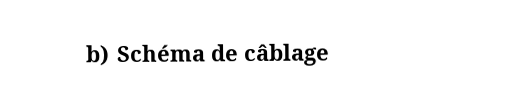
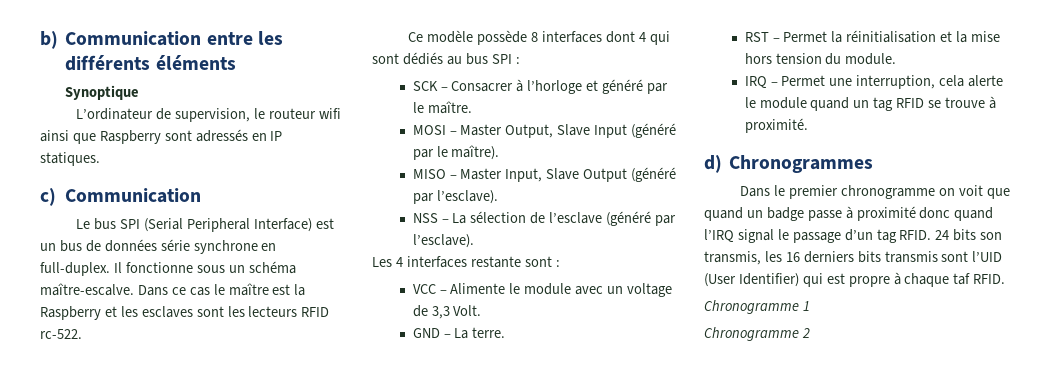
- b) Schéma de câblage
+ b) Communication entre les différents éléments
+ Synoptique
+ L’ordinateur de supervision, le routeur wifi ainsi que Raspberry sont adressés en IP statiques.
+ c) Communication
+ Le bus SPI (Serial Peripheral Interface) est un bus de données série synchrone en full-duplex. Il fonctionne sous un schéma maître-escalve. Dans ce cas le maître est la Raspberry et les esclaves sont les lecteurs RFID rc-522.
+ Ce modèle possède 8 interfaces dont 4 qui sont dédiés au bus SPI :
+ SCK – Consacrer à l’horloge et généré par le maître.
+ MOSI – Master Output, Slave Input (généré par le maître).
+ MISO – Master Input, Slave Output (généré par l’esclave).
+ NSS – La sélection de l’esclave (généré par l’esclave).
+ Les 4 interfaces restante sont :
+ VCC – Alimente le module avec un voltage de 3,3 Volt.
+ GND – La terre.
+ RST – Permet la réinitialisation et la mise hors tension du module.
+ IRQ – Permet une interruption, cela alerte le module quand un tag RFID se trouve à proximité.
+ d) Chronogrammes
+ Dans le premier chronogramme on voit que quand un badge passe à proximité donc quand l’IRQ signal le passage d’un tag RFID. 24 bits son transmis, les 16 derniers bits transmis sont l’UID (User Identifier) qui est propre à chaque taf RFID.
+ Chronogramme 1
+ Chronogramme 2

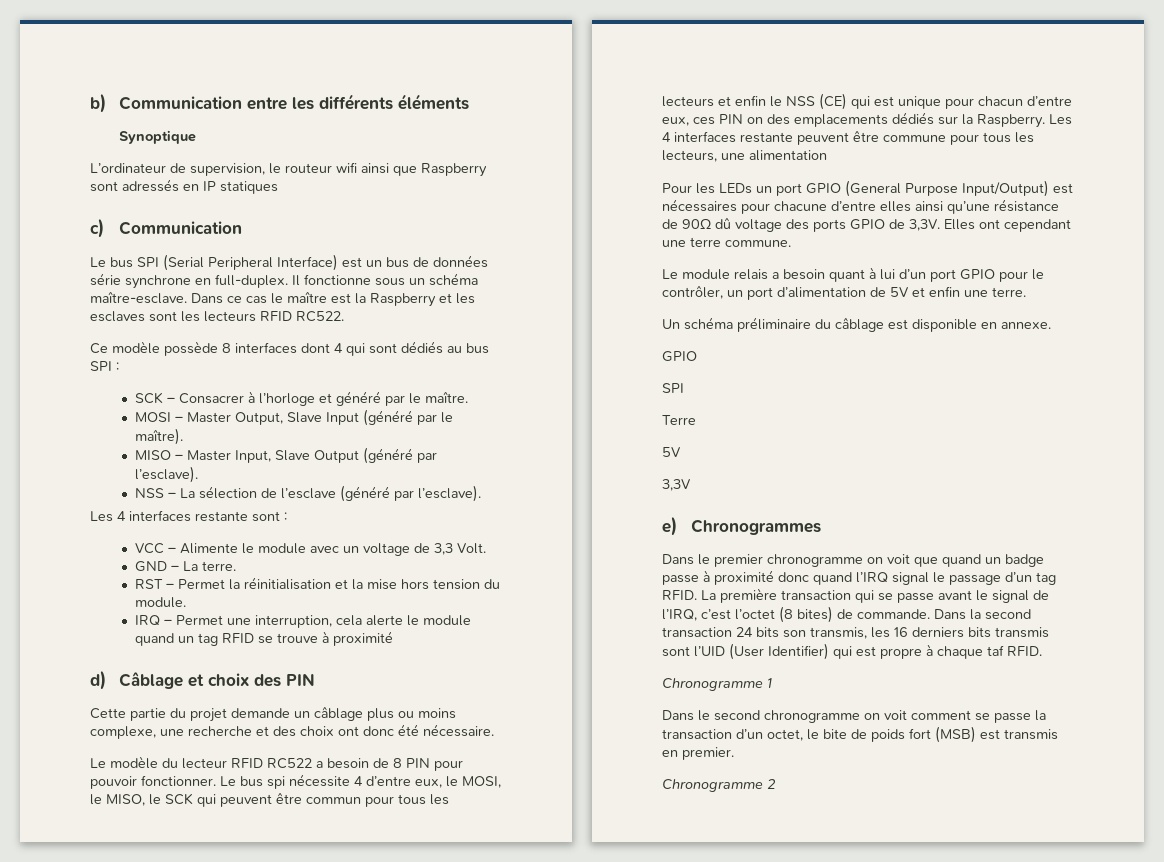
- L’ordinateur de supervision, le routeur wifi ainsi que Raspberry sont adressés en IP statiques.
+ L’ordinateur de supervision, le routeur wifi ainsi que Raspberry sont adressés en IP statiques
- Il fonctionne sous un schéma maître-escalve.
+ Il fonctionne sous un schéma maître-esclave.
- Dans ce cas le maître est la Raspberry et les esclaves sont les lecteurs RFID rc-522.
+ Dans ce cas le maître est la Raspberry et les esclaves sont les lecteurs RFID RC522.
- IRQ – Permet une interruption, cela alerte le module quand un tag RFID se trouve à proximité.
- d) Chronogrammes
+ IRQ – Permet une interruption, cela alerte le module quand un tag RFID se trouve à proximité
+ d) Câblage et choix des PIN
+ Cette partie du projet demande un câblage plus ou moins complexe, une recherche et des choix ont donc été nécessaire.
+ Le modèle du lecteur RFID RC522 a besoin de 8 PIN pour pouvoir fonctionner. Le bus spi nécessite 4 d’entre eux, le MOSI, le MISO, le SCK qui peuvent être commun pour tous les lecteurs et enfin le NSS (CE) qui est unique pour chacun d’entre eux, ces PIN on des emplacements dédiés sur la Raspberry. Les 4 interfaces restante peuvent être commune pour tous les lecteurs, une alimentation
+ Pour les LEDs un port GPIO (General Purpose Input/Output) est nécessaires pour chacune d’entre elles ainsi qu’une résistance de 90Ω dû voltage des ports GPIO de 3,3V. Elles ont cependant une terre commune.
+ Le module relais a besoin quant à lui d’un port GPIO pour le contrôler, un port d’alimentation de 5V et enfin une terre.
+ Un schéma préliminaire du câblage est disponible en annexe.
+ GPIO
+ SPI
+ Terre
+ 5V
+ 3,3V
+ e) Chronogrammes
- 24 bits son transmis, les 16 derniers bits transmis sont l’UID (User Identifier) qui est propre à chaque taf RFID.
+ La première transaction qui se passe avant le signal de l’IRQ, c’est l’octet (8 bites) de commande. Dans la second transaction 24 bits son transmis, les 16 derniers bits transmis sont l’UID (User Identifier) qui est propre à chaque taf RFID.
+ Dans le second chronogramme on voit comment se passe la transaction d’un octet, le bite de poids fort (MSB) est transmis en premier.

